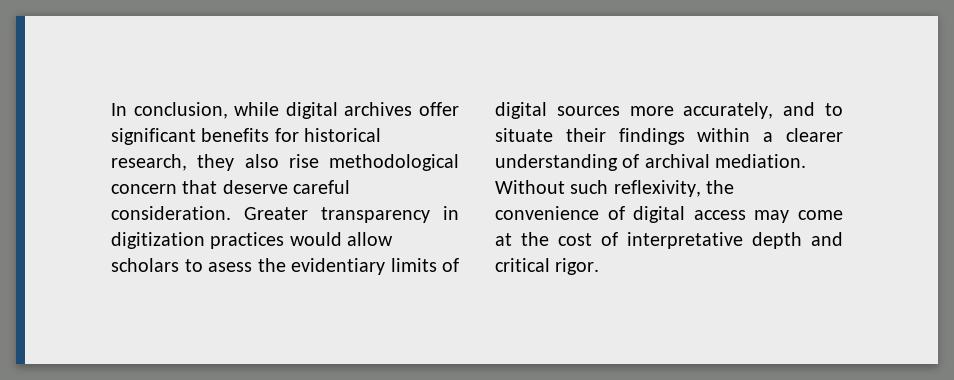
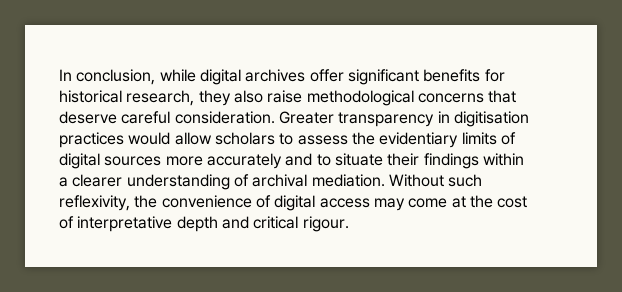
- In conclusion, while digital archives offer significant benefits for historical research, they also rise methodological concern that deserve careful consideration.
+ In conclusion, while digital archives offer significant benefits for historical research, they also raise methodological concerns that deserve careful consideration.
- Greater transparency in digitization practices would allow scholars to asess the evidentiary limits of digital sources more accurately, and to situate their findings within a clearer understanding of archival mediation.
+ Greater transparency in digitisation practices would allow scholars to assess the evidentiary limits of digital sources more accurately and to situate their findings within a clearer understanding of archival mediation.
- Without such reflexivity, the convenience of digital access may come at the cost of interpretative depth and critical rigor.
+ Without such reflexivity, the convenience of digital access may come at the cost of interpretative depth and critical rigour.

